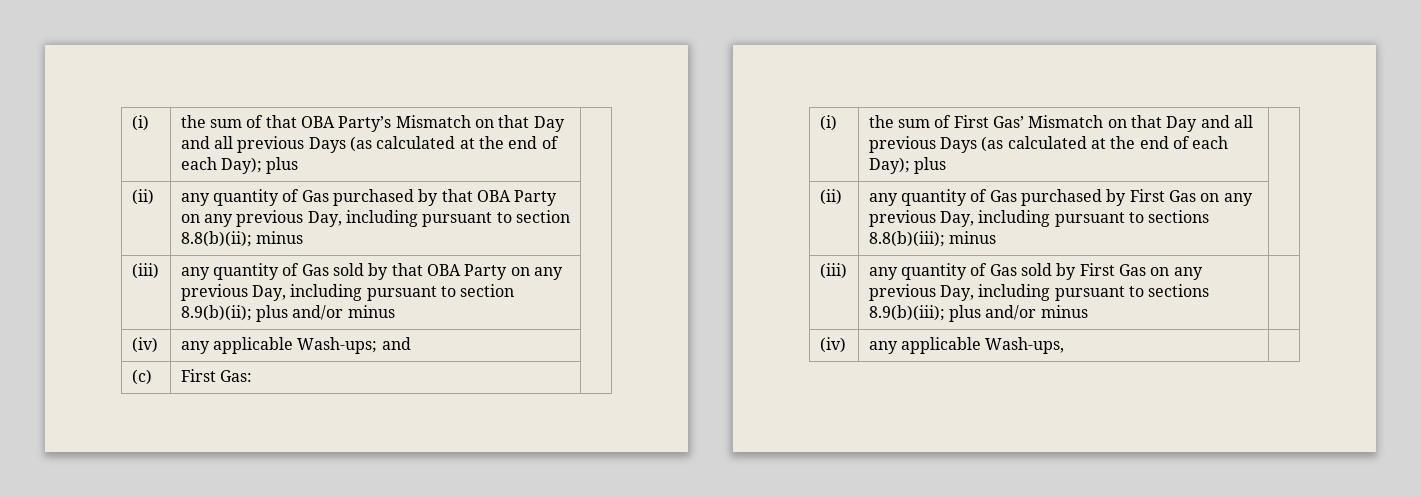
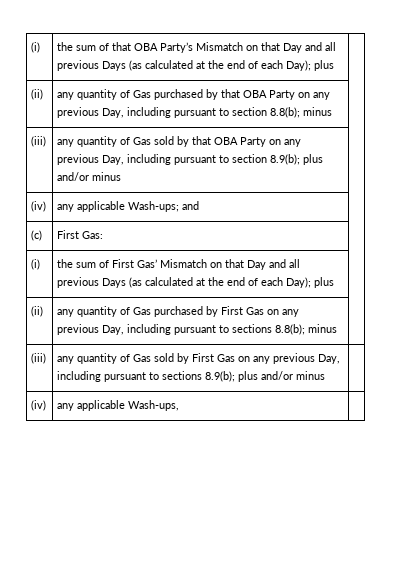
- (ii) | any quantity of Gas purchased by that OBA Party on any previous Day, including pursuant to section 8.8(b)(ii); minus |
+ (ii) | any quantity of Gas purchased by that OBA Party on any previous Day, including pursuant to section 8.8(b); minus |
- (iii) | any quantity of Gas sold by that OBA Party on any previous Day, including pursuant to section 8.9(b)(ii); plus and/or minus |
+ (iii) | any quantity of Gas sold by that OBA Party on any previous Day, including pursuant to section 8.9(b); plus and/or minus |
- (ii) | any quantity of Gas purchased by First Gas on any previous Day, including pursuant to sections 8.8(b)(iii); minus |
+ (ii) | any quantity of Gas purchased by First Gas on any previous Day, including pursuant to sections 8.8(b); minus |
- (iii) | any quantity of Gas sold by First Gas on any previous Day, including pursuant to sections 8.9(b)(iii); plus and/or minus |
+ (iii) | any quantity of Gas sold by First Gas on any previous Day, including pursuant to sections 8.9(b); plus and/or minus |

